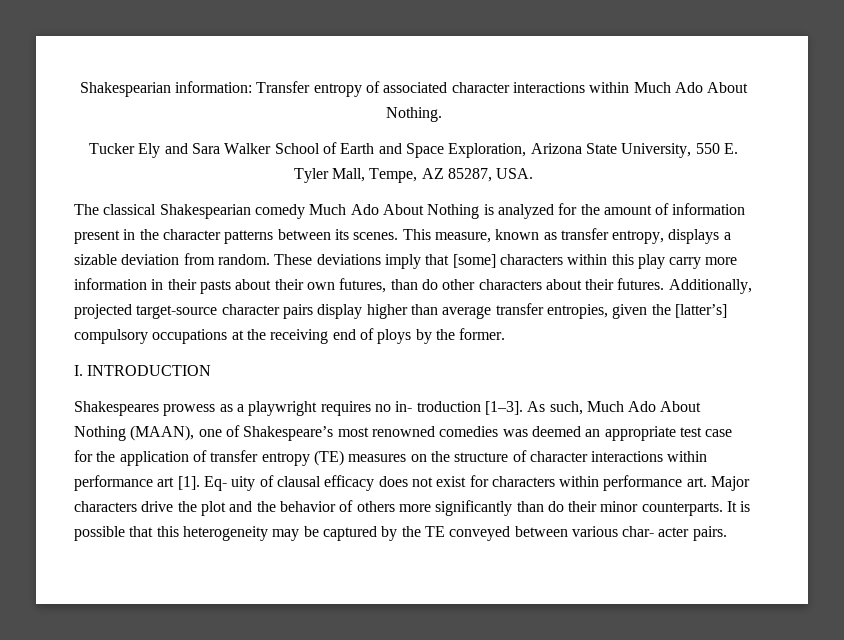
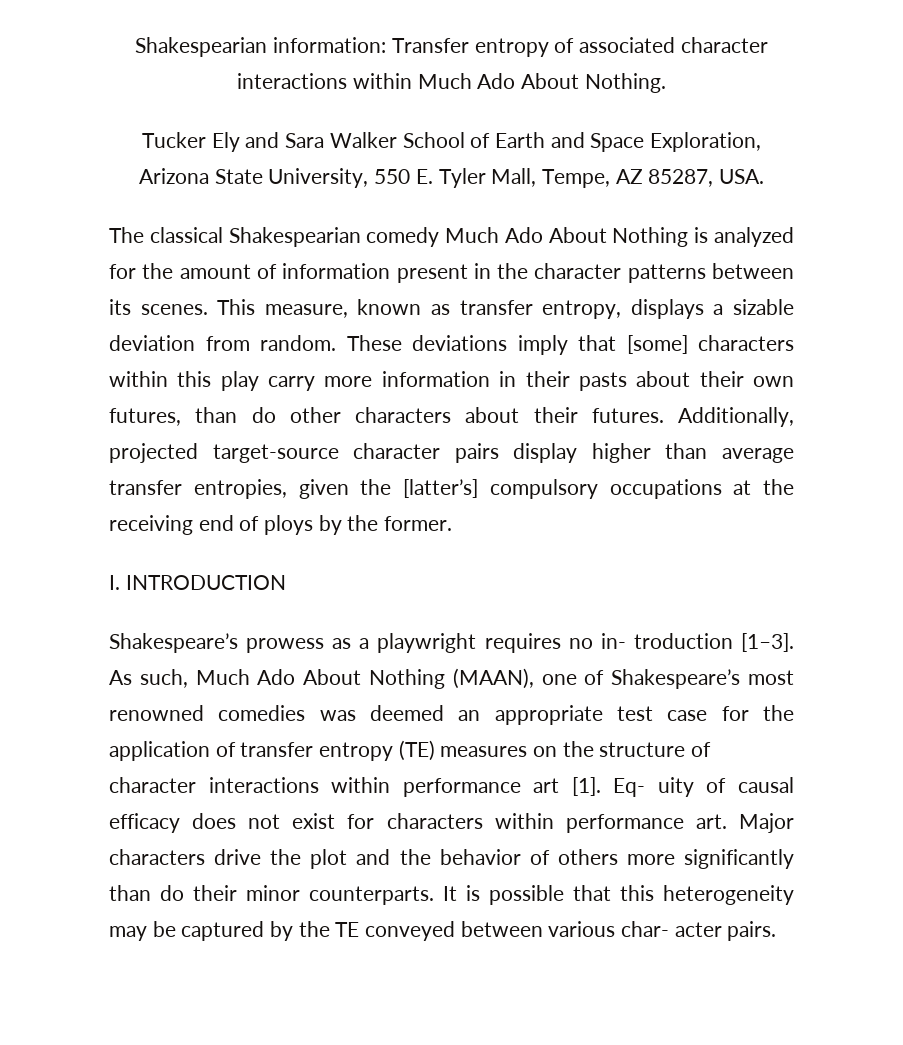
- Shakespeares prowess as a playwright requires no in- troduction [1–3].
+ Shakespeare’s prowess as a playwright requires no in- troduction [1–3].
- Eq- uity of clausal efficacy does not exist for characters within performance art. Major characters drive the plot and the behavior of others more significantly than do their minor counterparts.
+ Eq- uity of causal efficacy does not exist for characters within performance art. Major characters drive the plot and the behavior of others more significantly than do their minor counterparts.

